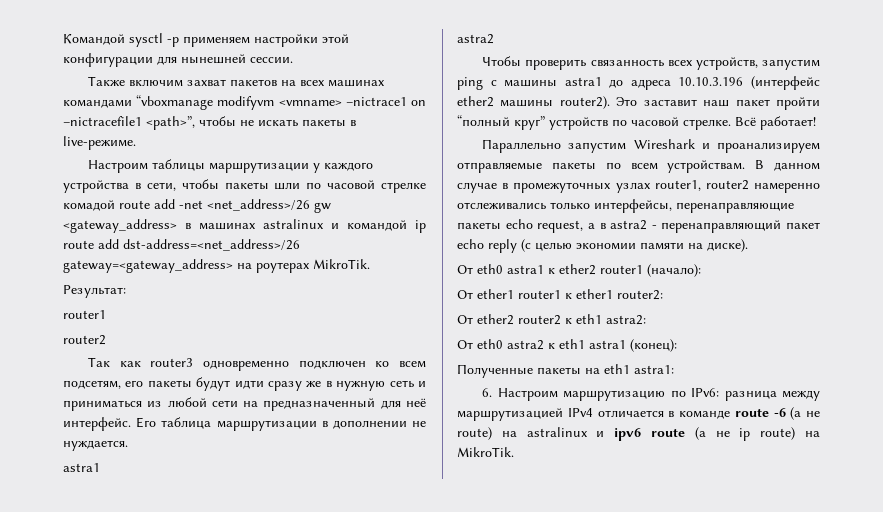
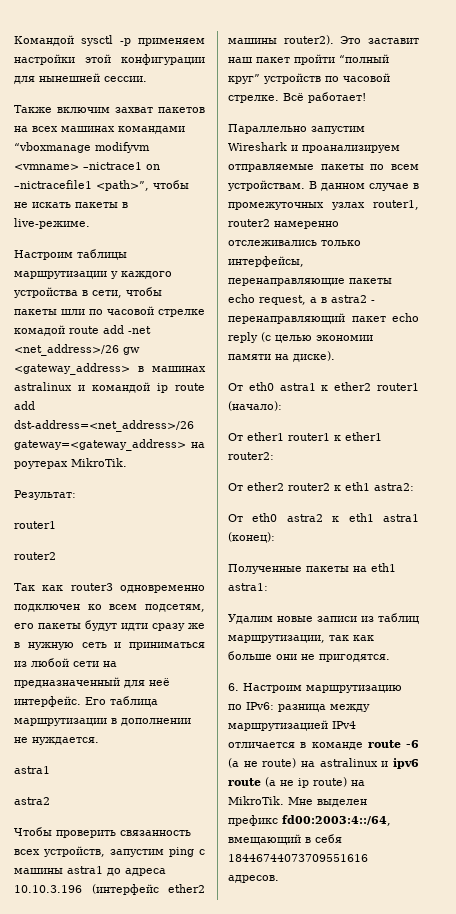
+ Удалим новые записи из таблиц маршрутизации, так как больше они не пригодятся.
+ Мне выделен префикс fd00:2003:4::/64, вмещающий в себя 18446744073709551616 адресов.

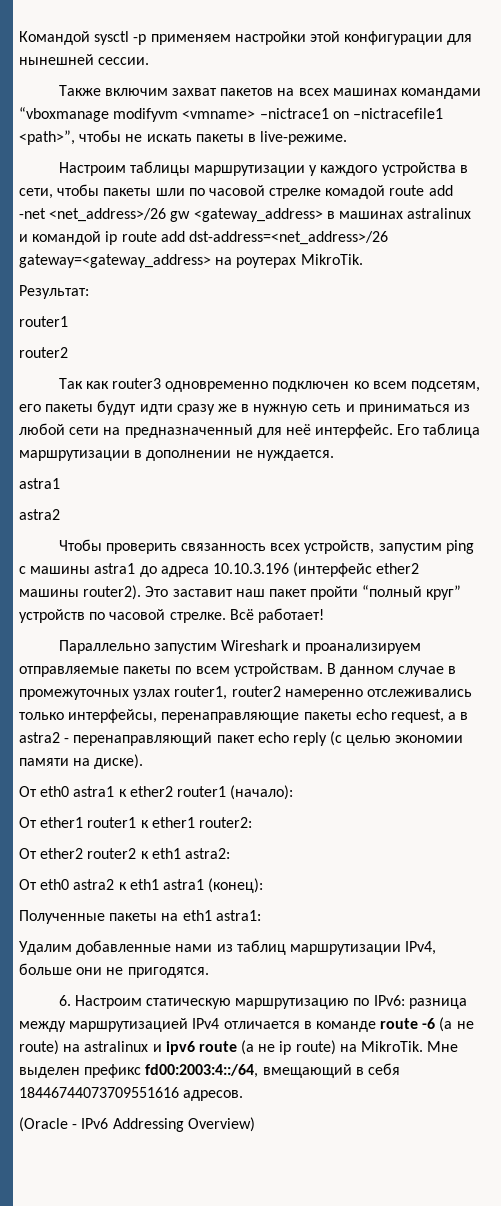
- Удалим новые записи из таблиц маршрутизации, так как больше они не пригодятся.
+ Удалим добавленные нами из таблиц маршрутизации IPv4, больше они не пригодятся.
- 6. Настроим маршрутизацию по IPv6: разница между маршрутизацией IPv4 отличается в команде route -6 (а не route) на astralinux и ipv6 route (а не ip route) на MikroTik.
+ 6. Настроим статическую маршрутизацию по IPv6: разница между маршрутизацией IPv4 отличается в команде route -6 (а не route) на astralinux и ipv6 route (а не ip route) на MikroTik.
+ (Oracle - IPv6 Addressing Overview)

